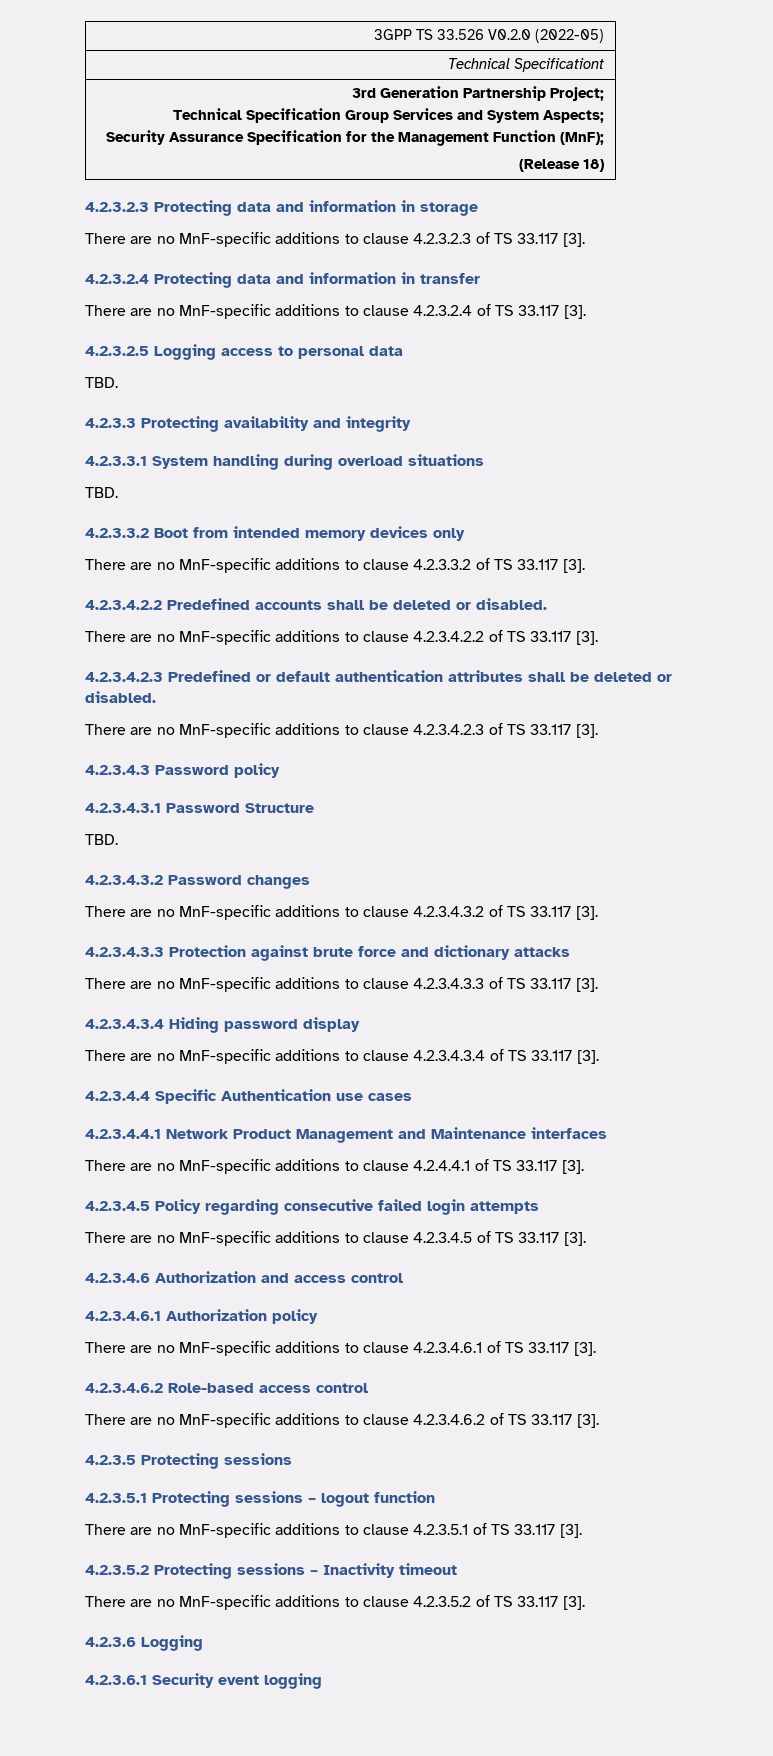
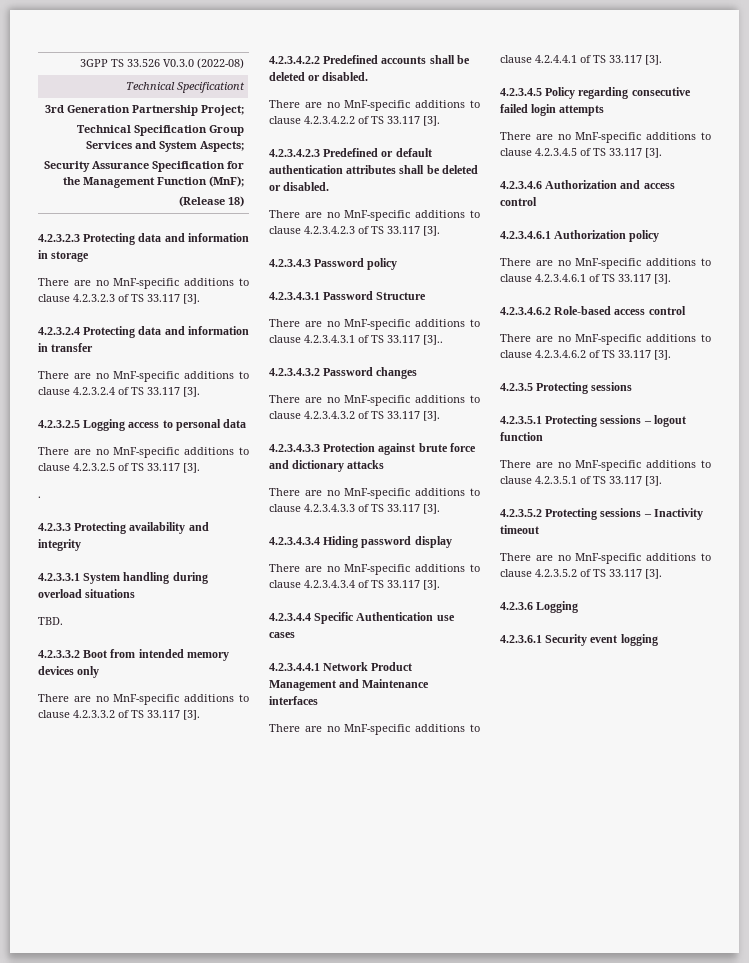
- 3GPP TS 33.526 V0.2.0 (2022-05)
+ 3GPP TS 33.526 V0.3.0 (2022-08)
  4.2.3.2.5 Logging access to personal data
- TBD.
+ There are no MnF-specific additions to clause 4.2.3.2.5 of TS 33.117 [3].
+ .
  4.2.3.4.3.1 Password Structure
- TBD.
+ There are no MnF-specific additions to clause 4.2.3.4.3.1 of TS 33.117 [3]..

